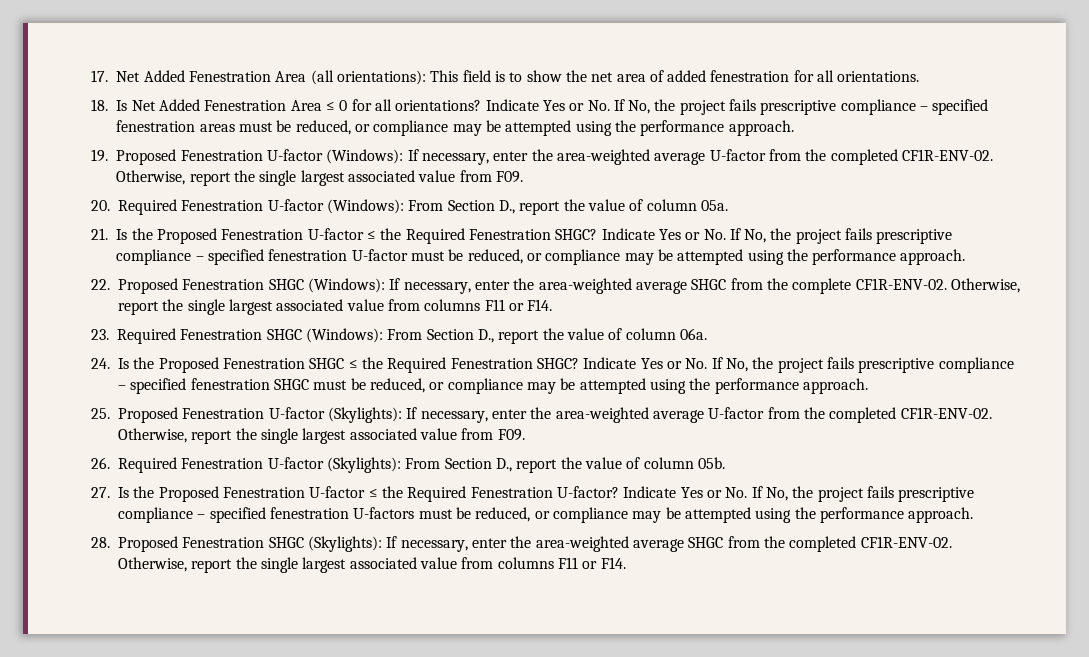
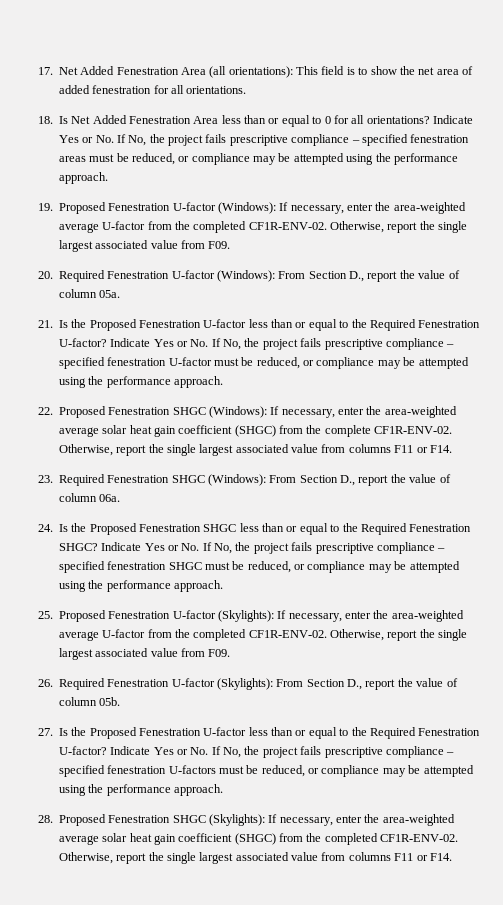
- 18. Is Net Added Fenestration Area ≤ 0 for all orientations?
+ 18. Is Net Added Fenestration Area less than or equal to 0 for all orientations?
- 21. Is the Proposed Fenestration U-factor ≤ the Required Fenestration SHGC?
+ 21. Is the Proposed Fenestration U-factor less than or equal to the Required Fenestration U-factor?
- 22. Proposed Fenestration SHGC (Windows): If necessary, enter the area-weighted average SHGC from the complete CF1R-ENV-02.
+ 22. Proposed Fenestration SHGC (Windows): If necessary, enter the area-weighted average solar heat gain coefficient (SHGC) from the complete CF1R-ENV-02.
- 24. Is the Proposed Fenestration SHGC ≤ the Required Fenestration SHGC?
+ 24. Is the Proposed Fenestration SHGC less than or equal to the Required Fenestration SHGC?
- 27. Is the Proposed Fenestration U-factor ≤ the Required Fenestration U-factor?
+ 27. Is the Proposed Fenestration U-factor less than or equal to the Required Fenestration U-factor?
- 28. Proposed Fenestration SHGC (Skylights): If necessary, enter the area-weighted average SHGC from the completed CF1R-ENV-02.
+ 28. Proposed Fenestration SHGC (Skylights): If necessary, enter the area-weighted average solar heat gain coefficient (SHGC) from the completed CF1R-ENV-02.

